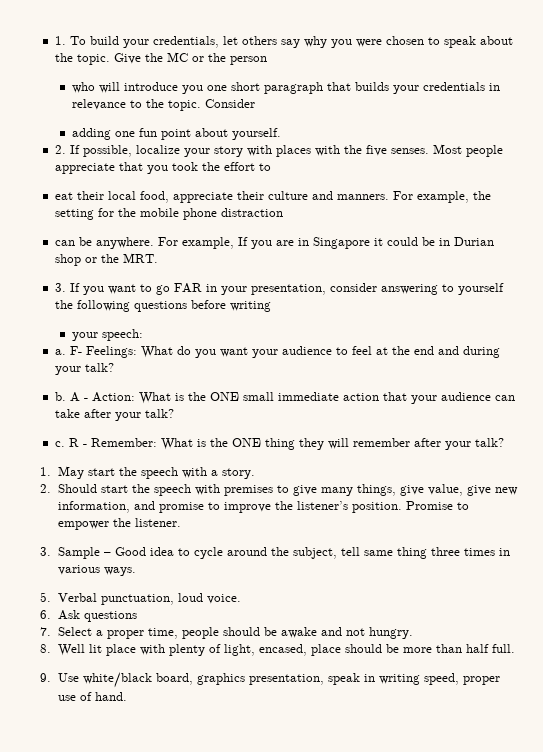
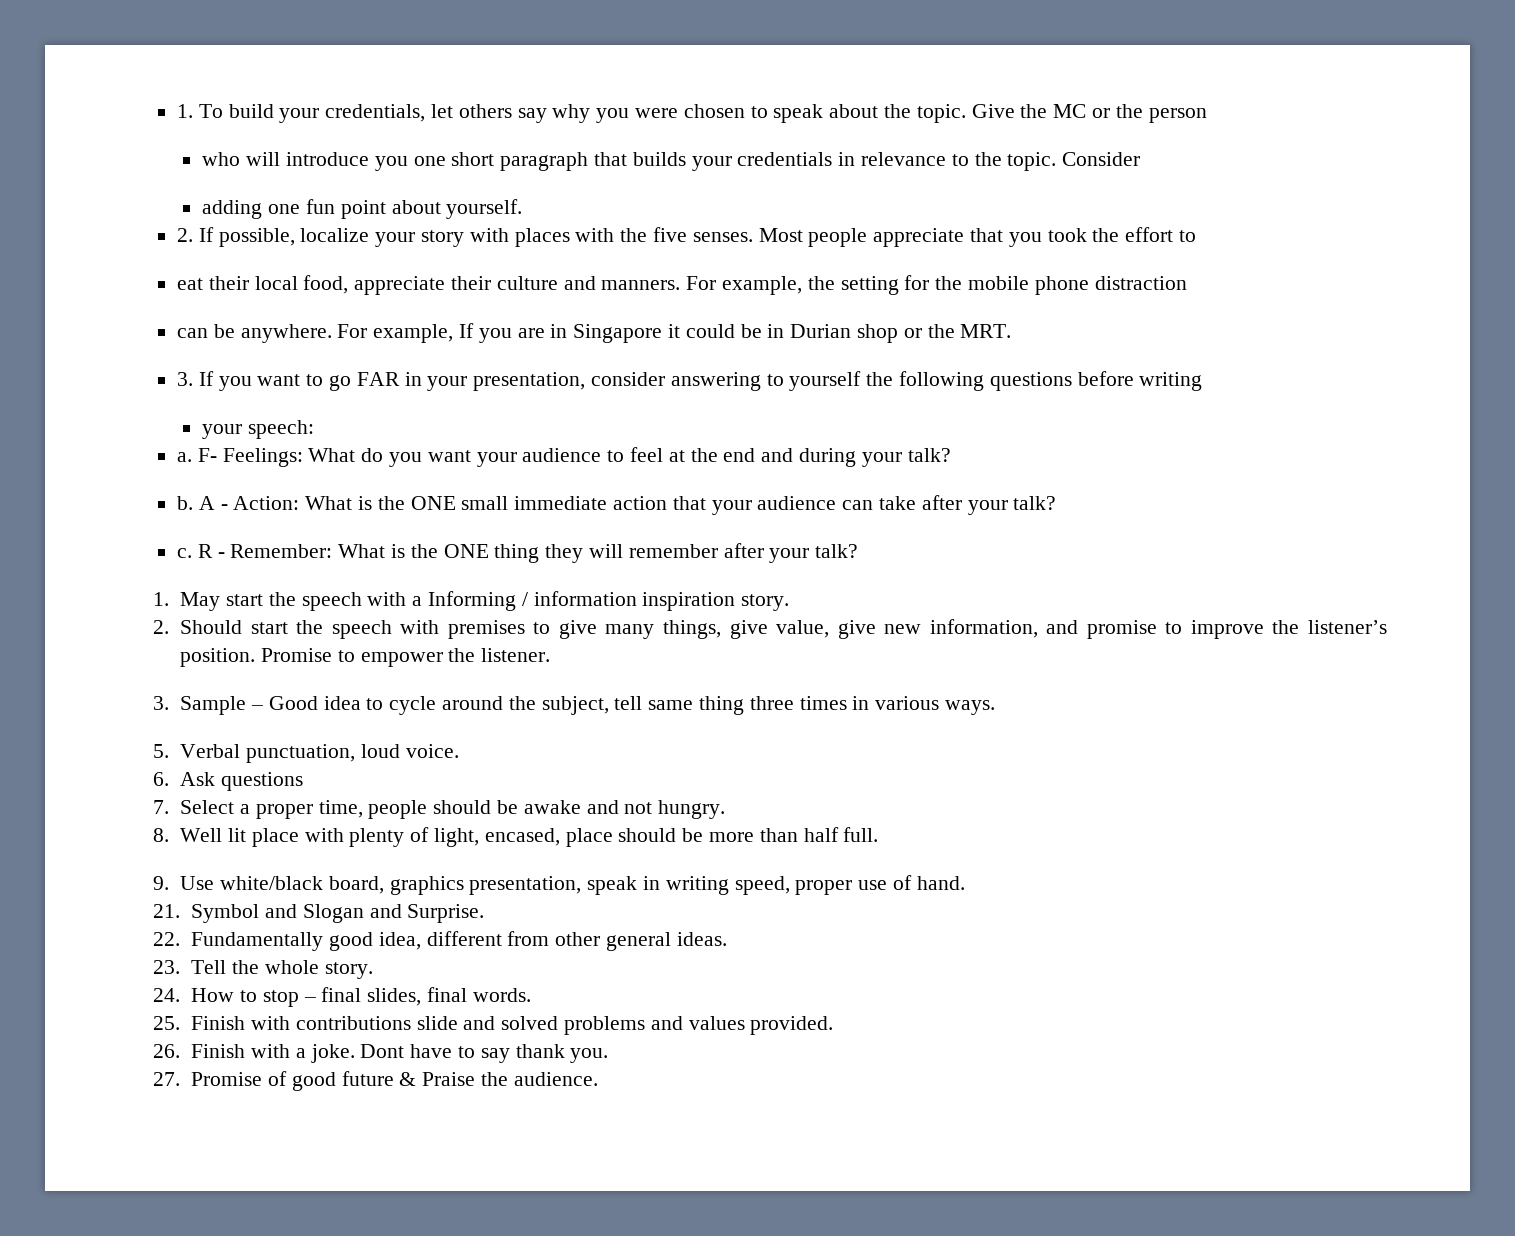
- 1. May start the speech with a story.
+ 1. May start the speech with a Informing / information inspiration story.
+ 21. Symbol and Slogan and Surprise.
+ 22. Fundamentally good idea, different from other general ideas.
+ 23. Tell the whole story.
+ 24. How to stop – final slides, final words.
+ 25. Finish with contributions slide and solved problems and values provided.
+ 26. Finish with a joke. Dont have to say thank you.
+ 27. Promise of good future & Praise the audience.

